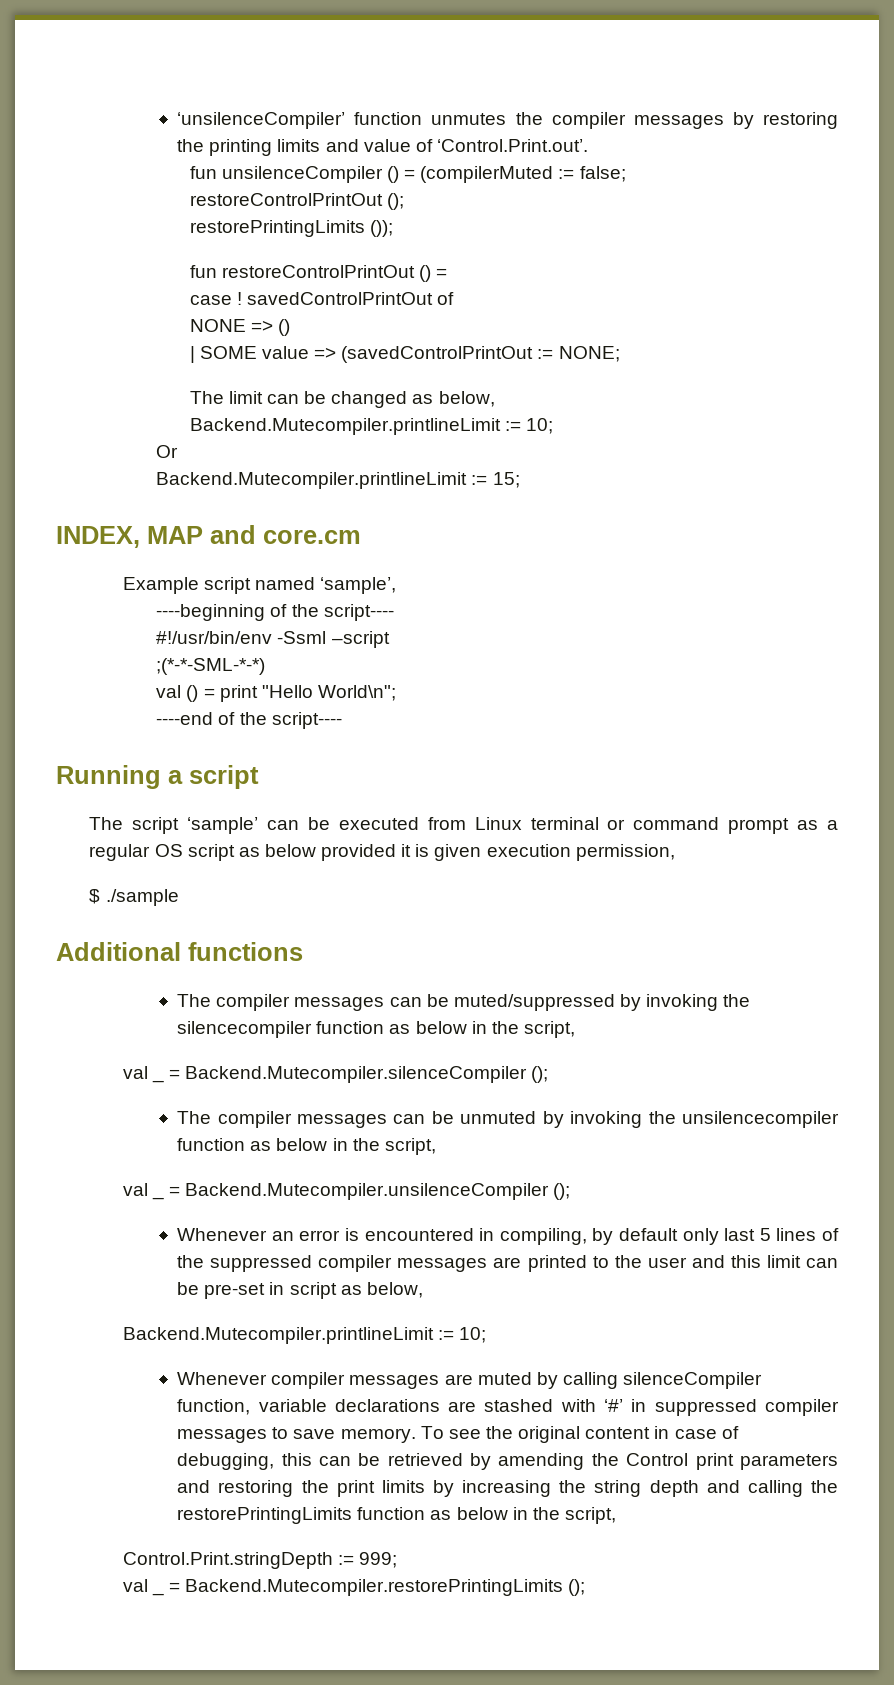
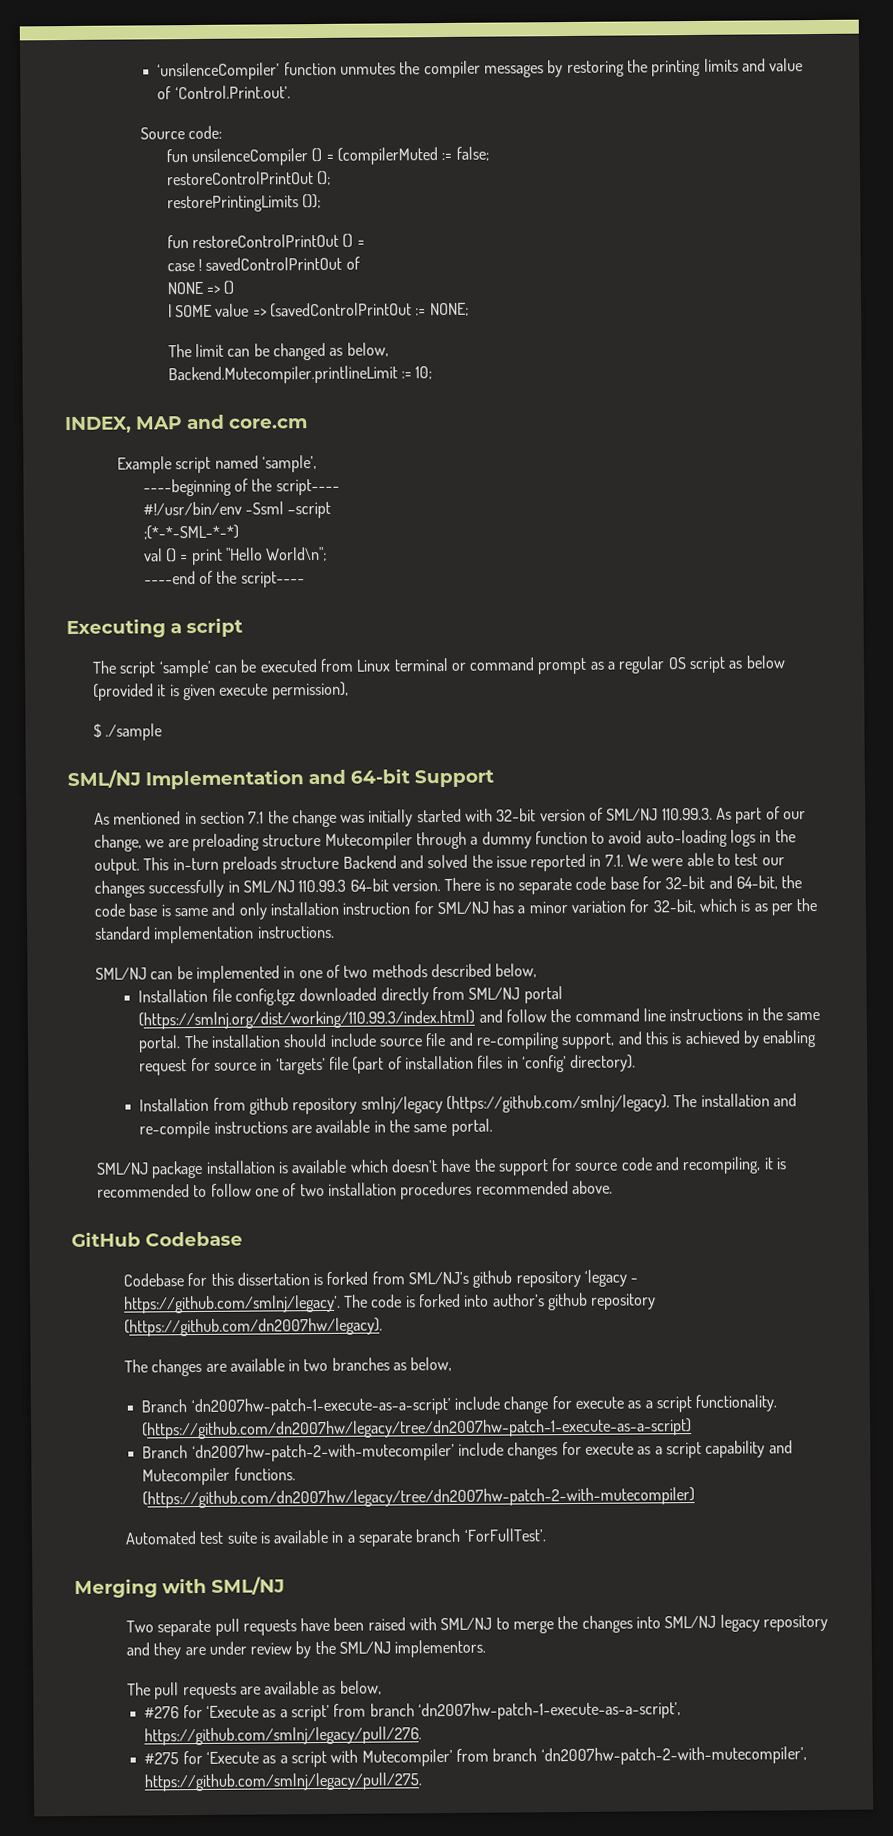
+ Source code:
- Or
- Backend.Mutecompiler.printlineLimit := 15;
- Running a script
+ Executing a script
- The script ‘sample’ can be executed from Linux terminal or command prompt as a regular OS script as below provided it is given execution permission,
+ The script ‘sample’ can be executed from Linux terminal or command prompt as a regular OS script as below (provided it is given execute permission),
- Additional functions
- The compiler messages can be muted/suppressed by invoking the silencecompiler function as below in the script,
- val _ = Backend.Mutecompiler.silenceCompiler ();
- The compiler messages can be unmuted by invoking the unsilencecompiler function as below in the script,
- val _ = Backend.Mutecompiler.unsilenceCompiler ();
- Whenever an error is encountered in compiling, by default only last 5 lines of the suppressed compiler messages are printed to the user and this limit can be pre-set in script as below,
- Backend.Mutecompiler.printlineLimit := 10;
- Whenever compiler messages are muted by calling silenceCompiler function, variable declarations are stashed with ‘#’ in suppressed compiler messages to save memory. To see the original content in case of debugging, this can be retrieved by amending the Control print parameters and restoring the print limits by increasing the string depth and calling the restorePrintingLimits function as below in the script,
- Control.Print.stringDepth := 999;
- val _ = Backend.Mutecompiler.restorePrintingLimits ();
+ SML/NJ Implementation and 64-bit Support
+ As mentioned in section 7.1 the change was initially started with 32-bit version of SML/NJ 110.99.3. As part of our change, we are preloading structure Mutecompiler through a dummy function to avoid auto-loading logs in the output. This in-turn preloads structure Backend and solved the issue reported in 7.1. We were able to test our changes successfully in SML/NJ 110.99.3 64-bit version. There is no separate code base for 32-bit and 64-bit, the code base is same and only installation instruction for SML/NJ has a minor variation for 32-bit, which is as per the standard implementation instructions.
+ SML/NJ can be implemented in one of two methods described below,
+ Installation file config.tgz downloaded directly from SML/NJ portal (https://smlnj.org/dist/working/110.99.3/index.html) and follow the command line instructions in the same portal. The installation should include source file and re-compiling support, and this is achieved by enabling request for source in ‘targets’ file (part of installation files in ‘config’ directory).
+ Installation from github repository smlnj/legacy (https://github.com/smlnj/legacy). The installation and re-compile instructions are available in the same portal.
+ SML/NJ package installation is available which doesn’t have the support for source code and recompiling, it is recommended to follow one of two installation procedures recommended above.
+ GitHub Codebase
+ Codebase for this dissertation is forked from SML/NJ’s github repository ‘legacy - https://github.com/smlnj/legacy’. The code is forked into author’s github repository (https://github.com/dn2007hw/legacy).
+ The changes are available in two branches as below,
+ Branch ‘dn2007hw-patch-1-execute-as-a-script’ include change for execute as a script functionality. (https://github.com/dn2007hw/legacy/tree/dn2007hw-patch-1-execute-as-a-script)
+ Branch ‘dn2007hw-patch-2-with-mutecompiler’ include changes for execute as a script capability and Mutecompiler functions. (https://github.com/dn2007hw/legacy/tree/dn2007hw-patch-2-with-mutecompiler)
+ Automated test suite is available in a separate branch ‘ForFullTest’.
+ Merging with SML/NJ
+ Two separate pull requests have been raised with SML/NJ to merge the changes into SML/NJ legacy repository and they are under review by the SML/NJ implementors.
+ The pull requests are available as below,
+ #276 for ‘Execute as a script’ from branch ‘dn2007hw-patch-1-execute-as-a-script’, https://github.com/smlnj/legacy/pull/276.
+ #275 for ‘Execute as a script with Mutecompiler’ from branch ‘dn2007hw-patch-2-with-mutecompiler’, https://github.com/smlnj/legacy/pull/275.

